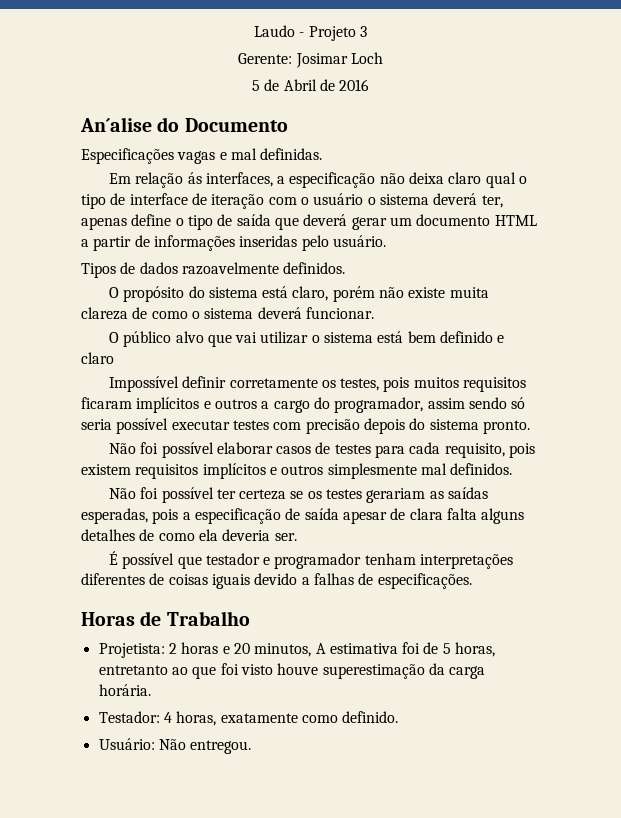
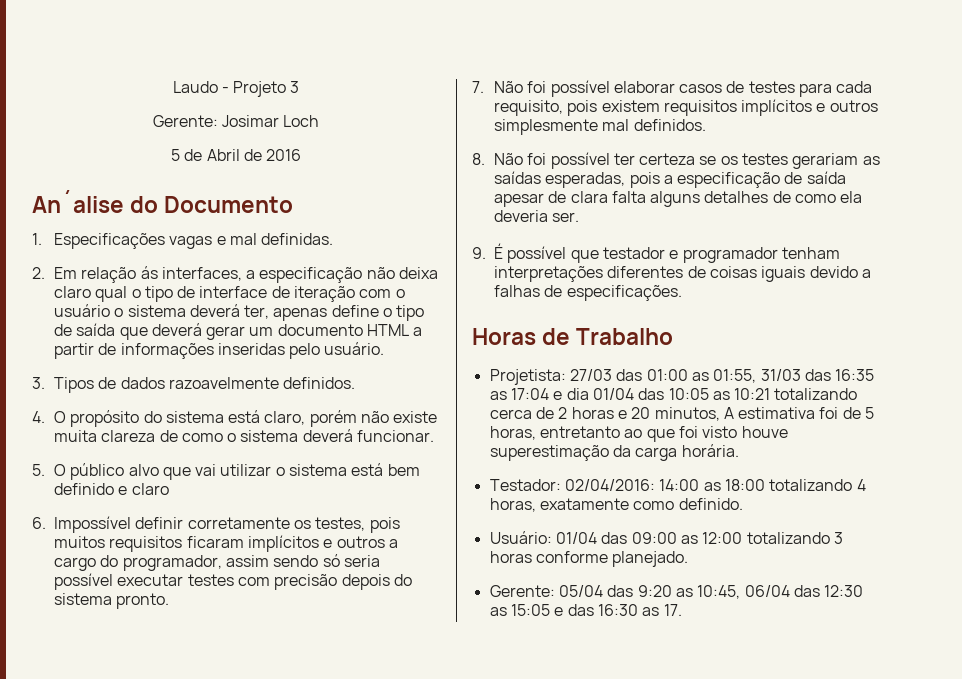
- Especificações vagas e mal definidas.
+ 1. Especificações vagas e mal definidas.
- Em relação ás interfaces, a especificação não deixa claro qual o tipo de interface de iteração com o usuário o sistema deverá ter, apenas define o tipo de saída que deverá gerar um documento HTML a partir de informações inseridas pelo usuário.
+ 2. Em relação ás interfaces, a especificação não deixa claro qual o tipo de interface de iteração com o usuário o sistema deverá ter, apenas define o tipo de saída que deverá gerar um documento HTML a partir de informações inseridas pelo usuário.
- Tipos de dados razoavelmente definidos.
+ 3. Tipos de dados razoavelmente definidos.
- O propósito do sistema está claro, porém não existe muita clareza de como o sistema deverá funcionar.
+ 4. O propósito do sistema está claro, porém não existe muita clareza de como o sistema deverá funcionar.
- O público alvo que vai utilizar o sistema está bem definido e claro
+ 5. O público alvo que vai utilizar o sistema está bem definido e claro
- Impossível definir corretamente os testes, pois muitos requisitos ficaram implícitos e outros a cargo do programador, assim sendo só seria possível executar testes com precisão depois do sistema pronto.
+ 6. Impossível definir corretamente os testes, pois muitos requisitos ficaram implícitos e outros a cargo do programador, assim sendo só seria possível executar testes com precisão depois do sistema pronto.
- Não foi possível elaborar casos de testes para cada requisito, pois existem requisitos implícitos e outros simplesmente mal definidos.
+ 7. Não foi possível elaborar casos de testes para cada requisito, pois existem requisitos implícitos e outros simplesmente mal definidos.
- Não foi possível ter certeza se os testes gerariam as saídas esperadas, pois a especificação de saída apesar de clara falta alguns detalhes de como ela deveria ser.
+ 8. Não foi possível ter certeza se os testes gerariam as saídas esperadas, pois a especificação de saída apesar de clara falta alguns detalhes de como ela deveria ser.
- É possível que testador e programador tenham interpretações diferentes de coisas iguais devido a falhas de especificações.
+ 9. É possível que testador e programador tenham interpretações diferentes de coisas iguais devido a falhas de especificações.
- Projetista: 2 horas e 20 minutos, A estimativa foi de 5 horas, entretanto ao que foi visto houve superestimação da carga horária.
+ Projetista: 27/03 das 01:00 as 01:55, 31/03 das 16:35 as 17:04 e dia 01/04 das 10:05 as 10:21 totalizando cerca de 2 horas e 20 minutos, A estimativa foi de 5 horas, entretanto ao que foi visto houve superestimação da carga horária.
- Testador: 4 horas, exatamente como definido.
+ Testador: 02/04/2016: 14:00 as 18:00 totalizando 4 horas, exatamente como definido.
- Usuário: Não entregou.
+ Usuário: 01/04 das 09:00 as 12:00 totalizando 3 horas conforme planejado.
+ Gerente: 05/04 das 9:20 as 10:45, 06/04 das 12:30 as 15:05 e das 16:30 as 17.

